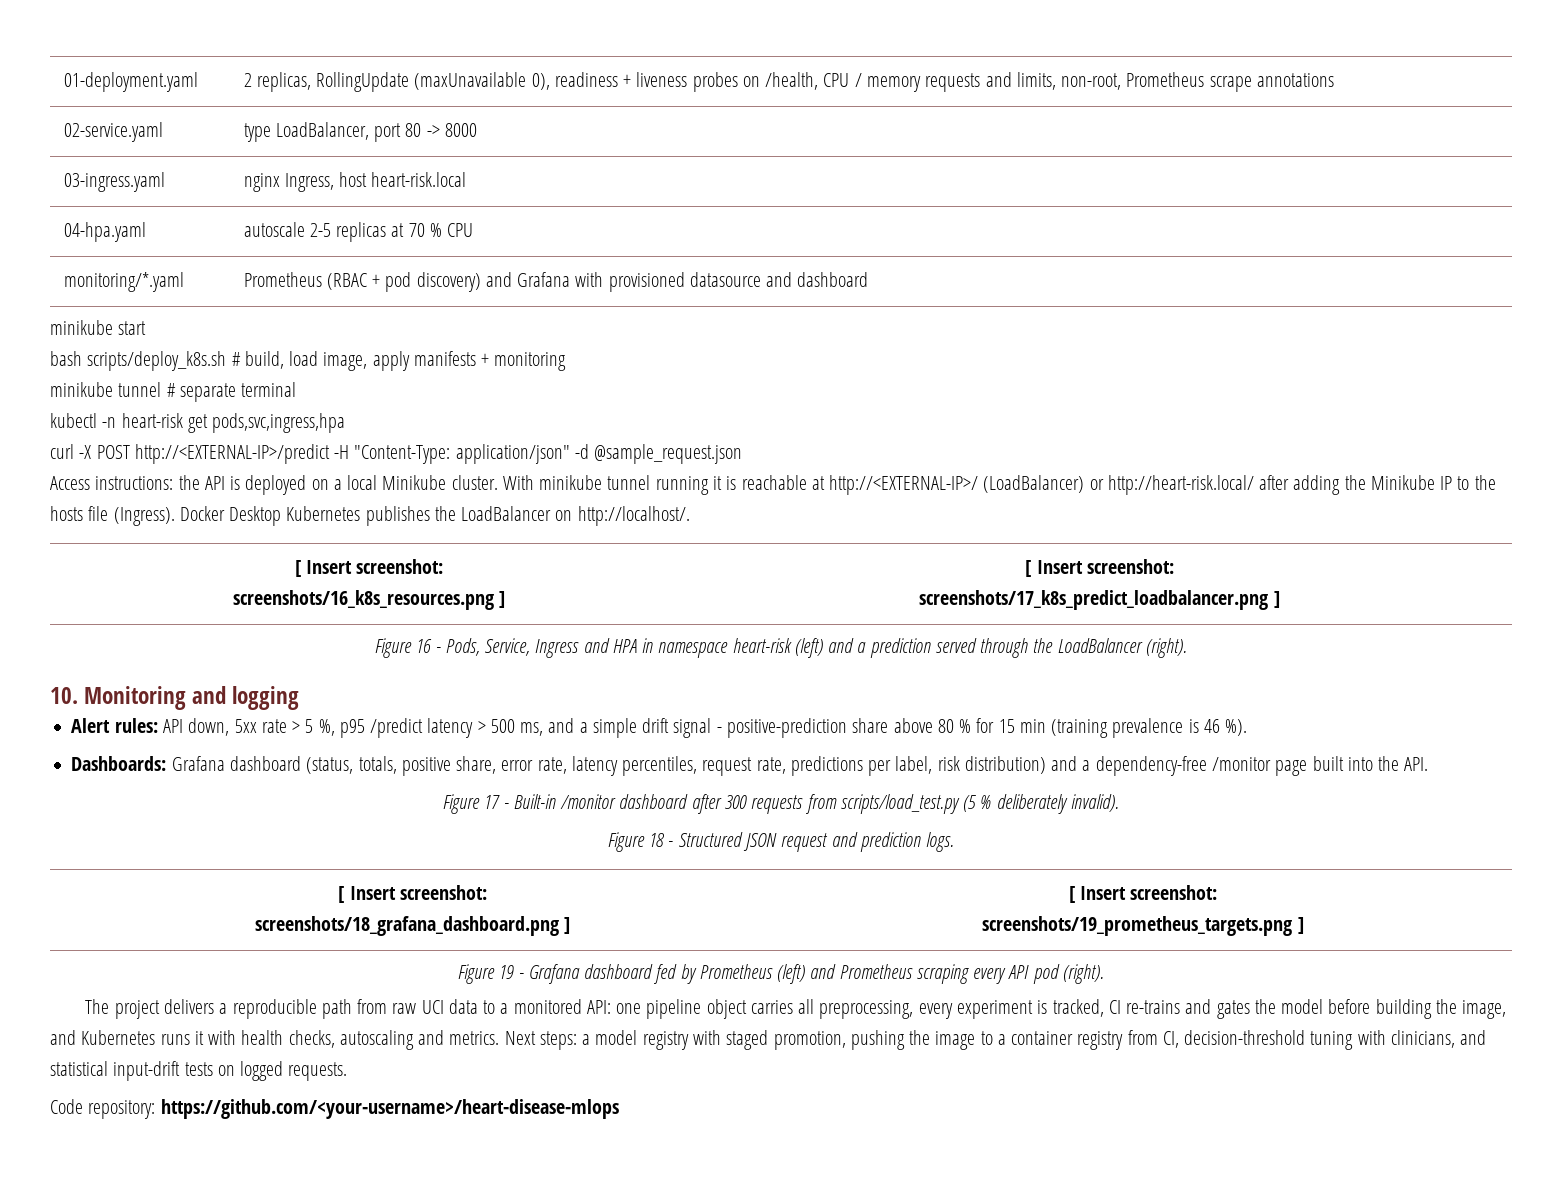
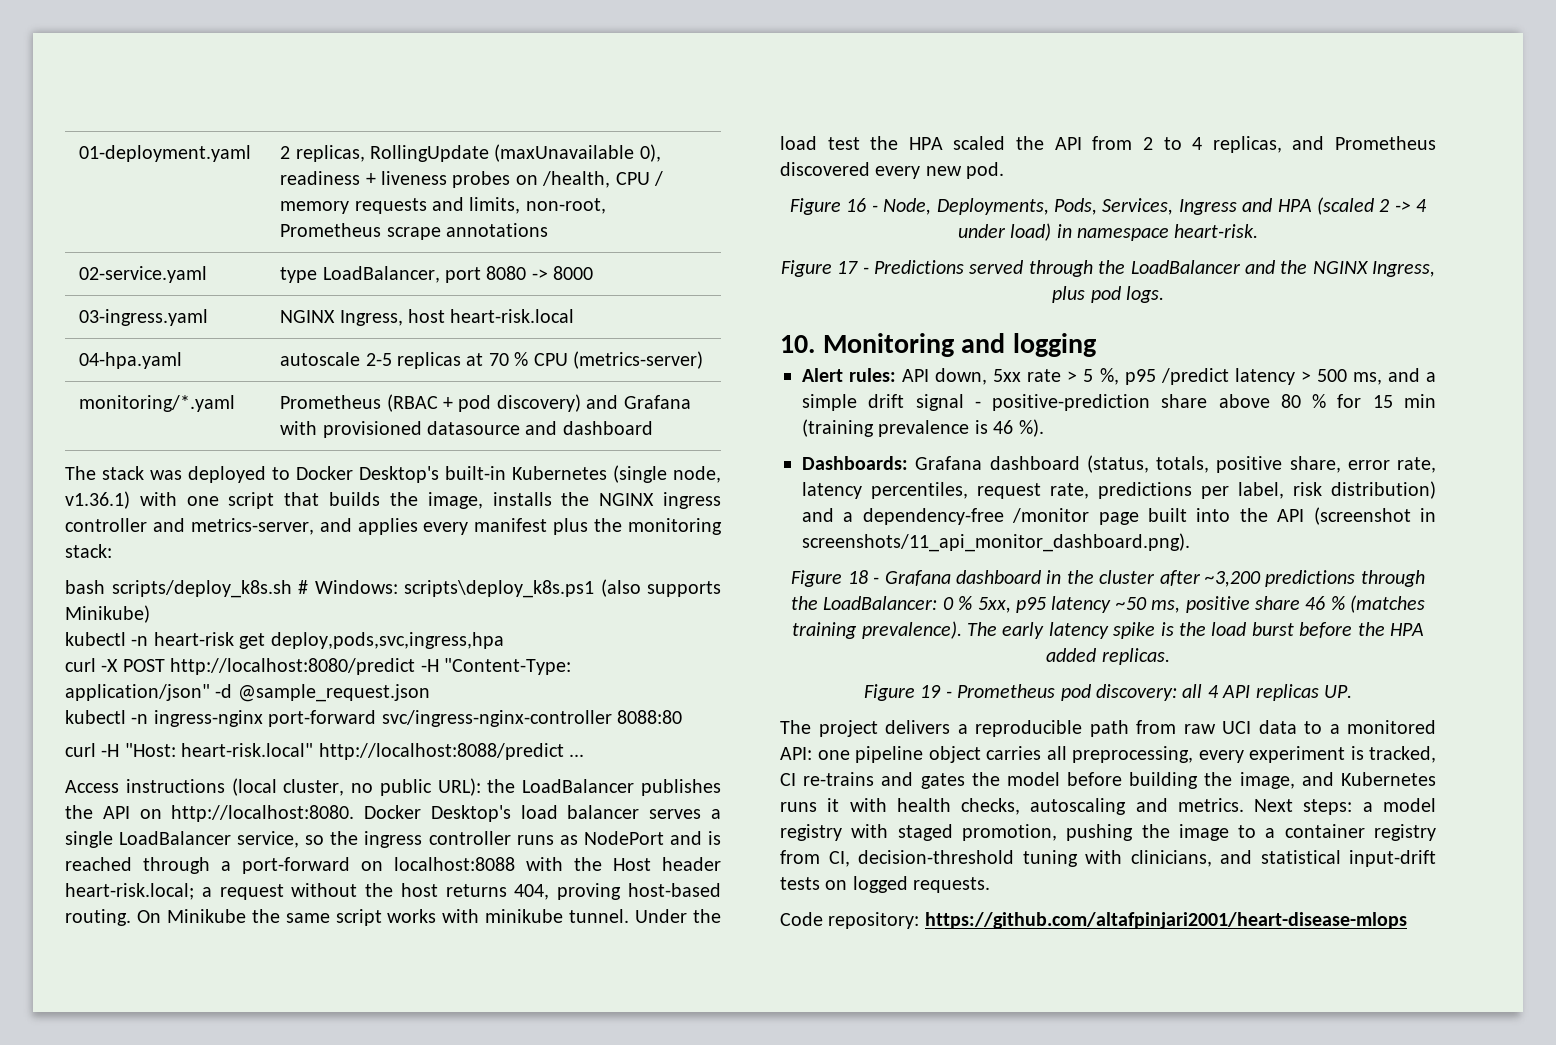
- 02-service.yaml | type LoadBalancer, port 80 -> 8000
+ 02-service.yaml | type LoadBalancer, port 8080 -> 8000
- 03-ingress.yaml | nginx Ingress, host heart-risk.local
+ 03-ingress.yaml | NGINX Ingress, host heart-risk.local
- 04-hpa.yaml | autoscale 2-5 replicas at 70 % CPU
+ 04-hpa.yaml | autoscale 2-5 replicas at 70 % CPU (metrics-server)
- minikube start
- bash scripts/deploy_k8s.sh # build, load image, apply manifests + monitoring
- minikube tunnel # separate terminal
+ The stack was deployed to Docker Desktop's built-in Kubernetes (single node, v1.36.1) with one script that builds the image, installs the NGINX ingress controller and metrics-server, and applies every manifest plus the monitoring stack:
+ bash scripts/deploy_k8s.sh # Windows: scripts\deploy_k8s.ps1 (also supports Minikube)
- kubectl -n heart-risk get pods,svc,ingress,hpa
+ kubectl -n heart-risk get deploy,pods,svc,ingress,hpa
- curl -X POST http://<EXTERNAL-IP>/predict -H "Content-Type: application/json" -d @sample_request.json
+ curl -X POST http://localhost:8080/predict -H "Content-Type: application/json" -d @sample_request.json
- Access instructions: the API is deployed on a local Minikube cluster. With minikube tunnel running it is reachable at http://<EXTERNAL-IP>/ (LoadBalancer) or http://heart-risk.local/ after adding the Minikube IP to the hosts file (Ingress). Docker Desktop Kubernetes publishes the LoadBalancer on http://localhost/.
- [ Insert screenshot:
- screenshots/16_k8s_resources.png ] | [ Insert screenshot:
- screenshots/17_k8s_predict_loadbalancer.png ]
- Figure 16 - Pods, Service, Ingress and HPA in namespace heart-risk (left) and a prediction served through the LoadBalancer (right).
+ kubectl -n ingress-nginx port-forward svc/ingress-nginx-controller 8088:80
+ curl -H "Host: heart-risk.local" http://localhost:8088/predict ...
+ Access instructions (local cluster, no public URL): the LoadBalancer publishes the API on http://localhost:8080. Docker Desktop's load balancer serves a single LoadBalancer service, so the ingress controller runs as NodePort and is reached through a port-forward on localhost:8088 with the Host header heart-risk.local; a request without the host returns 404, proving host-based routing. On Minikube the same script works with minikube tunnel. Under the load test the HPA scaled the API from 2 to 4 replicas, and Prometheus discovered every new pod.
+ Figure 16 - Node, Deployments, Pods, Services, Ingress and HPA (scaled 2 -> 4 under load) in namespace heart-risk.
+ Figure 17 - Predictions served through the LoadBalancer and the NGINX Ingress, plus pod logs.
- Dashboards: Grafana dashboard (status, totals, positive share, error rate, latency percentiles, request rate, predictions per label, risk distribution) and a dependency-free /monitor page built into the API.
- Figure 17 - Built-in /monitor dashboard after 300 requests from scripts/load_test.py (5 % deliberately invalid).
- Figure 18 - Structured JSON request and prediction logs.
- [ Insert screenshot:
- screenshots/18_grafana_dashboard.png ] | [ Insert screenshot:
- screenshots/19_prometheus_targets.png ]
- Figure 19 - Grafana dashboard fed by Prometheus (left) and Prometheus scraping every API pod (right).
+ Dashboards: Grafana dashboard (status, totals, positive share, error rate, latency percentiles, request rate, predictions per label, risk distribution) and a dependency-free /monitor page built into the API (screenshot in screenshots/11_api_monitor_dashboard.png).
+ Figure 18 - Grafana dashboard in the cluster after ~3,200 predictions through the LoadBalancer: 0 % 5xx, p95 latency ~50 ms, positive share 46 % (matches training prevalence). The early latency spike is the load burst before the HPA added replicas.
+ Figure 19 - Prometheus pod discovery: all 4 API replicas UP.
- Code repository: https://github.com/<your-username>/heart-disease-mlops
+ Code repository: https://github.com/altafpinjari2001/heart-disease-mlops

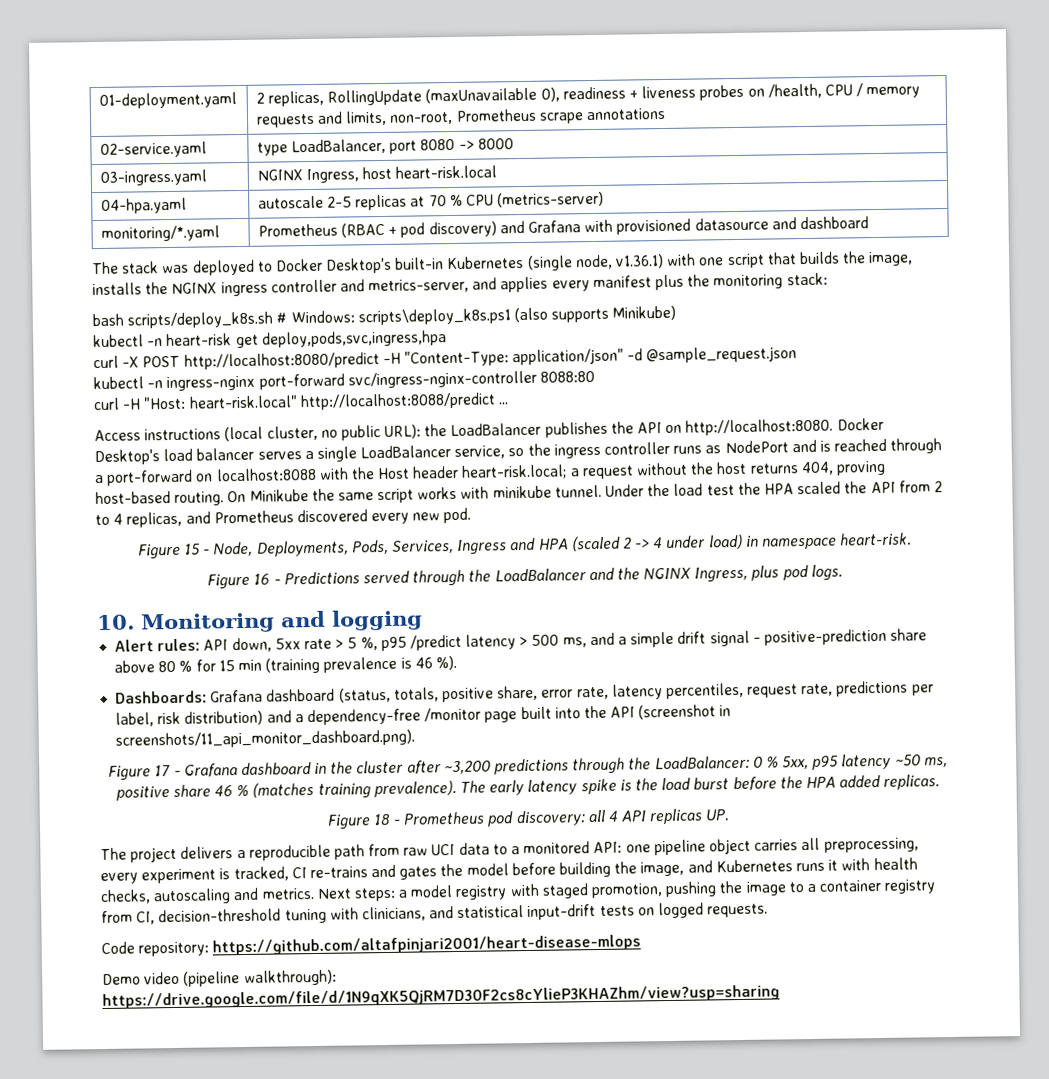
- Figure 16 - Node, Deployments, Pods, Services, Ingress and HPA (scaled 2 -> 4 under load) in namespace heart-risk.
+ Figure 15 - Node, Deployments, Pods, Services, Ingress and HPA (scaled 2 -> 4 under load) in namespace heart-risk.
- Figure 17 - Predictions served through the LoadBalancer and the NGINX Ingress, plus pod logs.
+ Figure 16 - Predictions served through the LoadBalancer and the NGINX Ingress, plus pod logs.
- Figure 18 - Grafana dashboard in the cluster after ~3,200 predictions through the LoadBalancer: 0 % 5xx, p95 latency ~50 ms, positive share 46 % (matches training prevalence).
+ Figure 17 - Grafana dashboard in the cluster after ~3,200 predictions through the LoadBalancer: 0 % 5xx, p95 latency ~50 ms, positive share 46 % (matches training prevalence).
- Figure 19 - Prometheus pod discovery: all 4 API replicas UP.
+ Figure 18 - Prometheus pod discovery: all 4 API replicas UP.
+ Demo video (pipeline walkthrough): https://drive.google.com/file/d/1N9qXK5QjRM7D30F2cs8cYlieP3KHAZhm/view?usp=sharing

